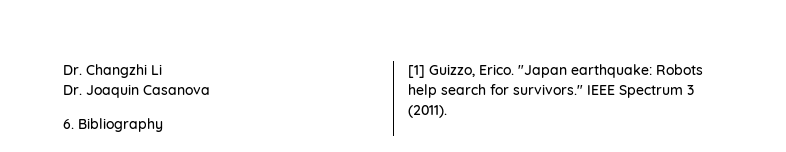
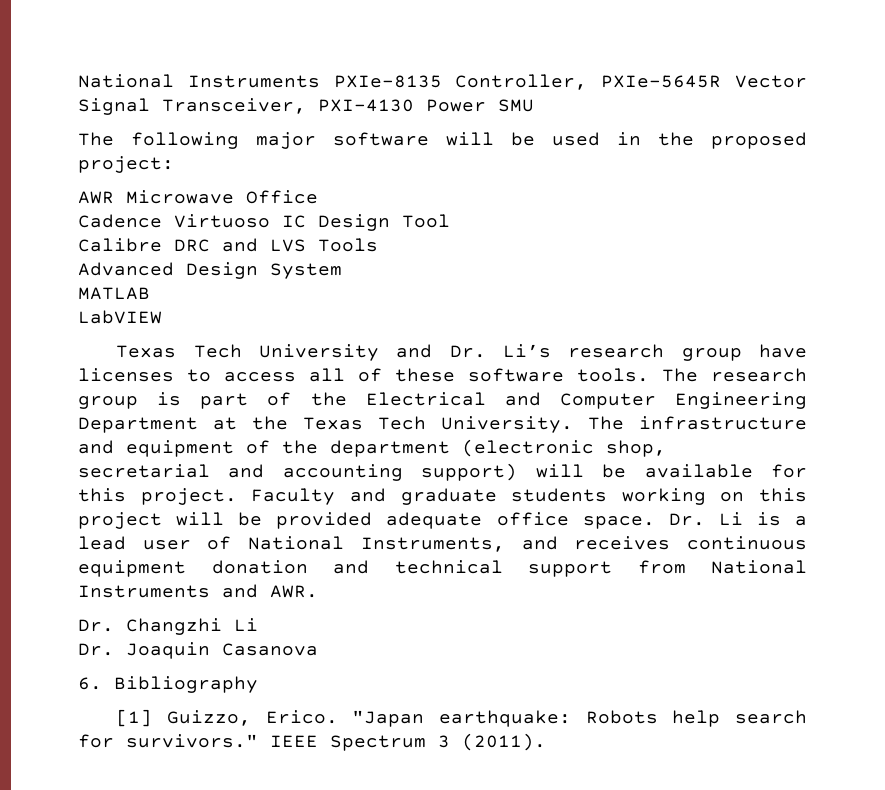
+ National Instruments PXIe-8135 Controller, PXIe-5645R Vector Signal Transceiver, PXI-4130 Power SMU
+ The following major software will be used in the proposed project:
+ AWR Microwave Office
+ Cadence Virtuoso IC Design Tool
+ Calibre DRC and LVS Tools
+ Advanced Design System
+ MATLAB
+ LabVIEW
+ Texas Tech University and Dr. Li’s research group have licenses to access all of these software tools. The research group is part of the Electrical and Computer Engineering Department at the Texas Tech University. The infrastructure and equipment of the department (electronic shop, secretarial and accounting support) will be available for this project. Faculty and graduate students working on this project will be provided adequate office space. Dr. Li is a lead user of National Instruments, and receives continuous equipment donation and technical support from National Instruments and AWR.

